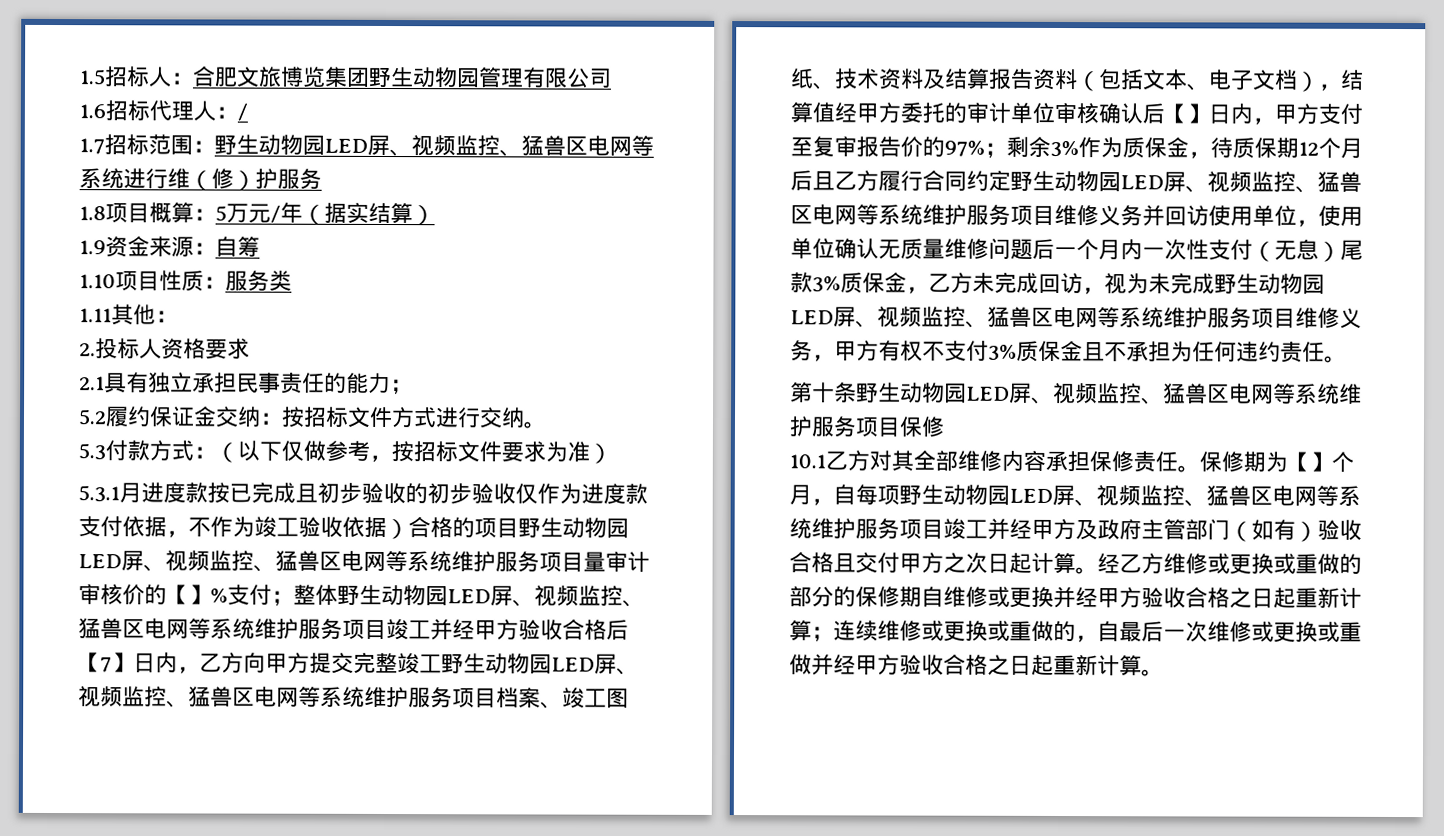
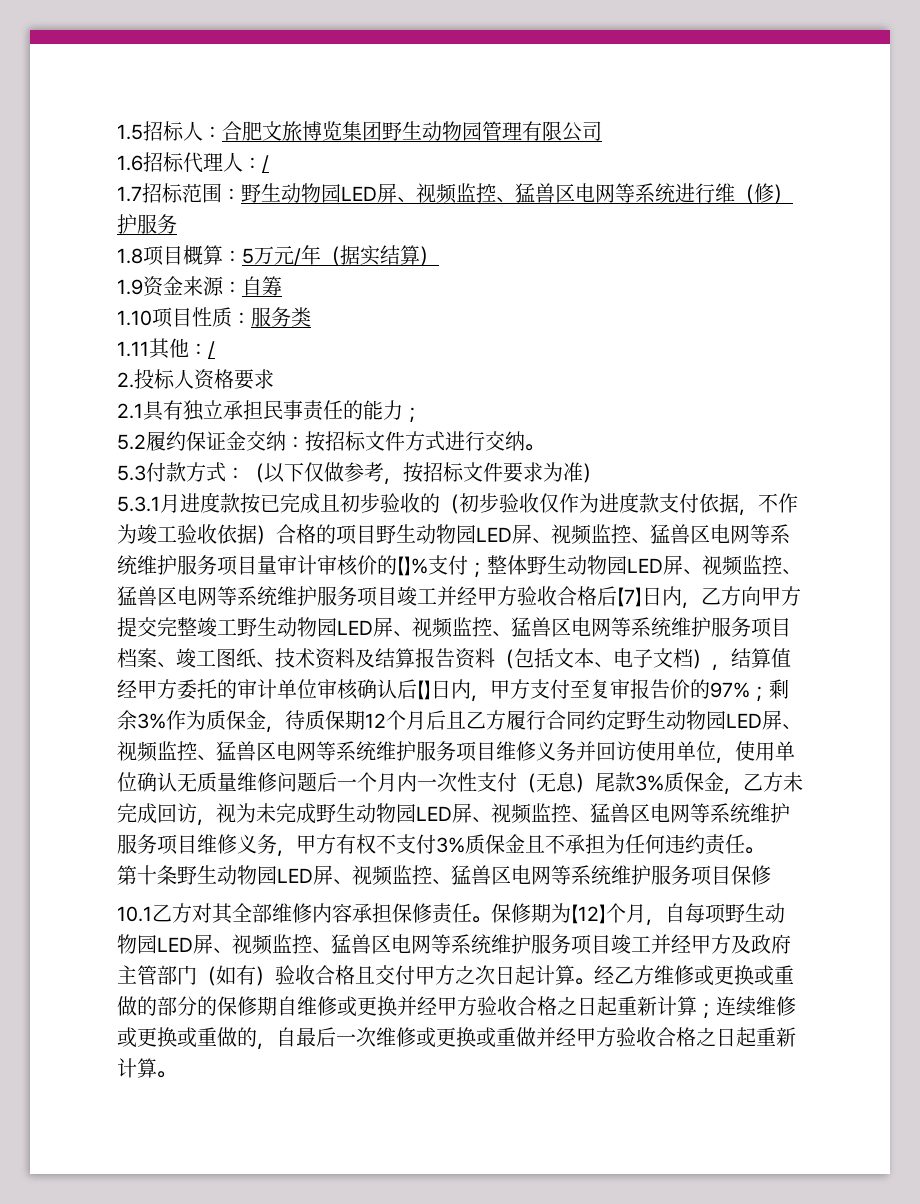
- 1.11其他：
+ 1.11其他：/
- 5.3.1月进度款按已完成且初步验收的初步验收仅作为进度款支付依据，不作为竣工验收依据）合格的项目野生动物园LED屏、视频监控、猛兽区电网等系统维护服务项目量审计审核价的【】%支付；
+ 5.3.1月进度款按已完成且初步验收的（初步验收仅作为进度款支付依据，不作为竣工验收依据）合格的项目野生动物园LED屏、视频监控、猛兽区电网等系统维护服务项目量审计审核价的【】%支付；
- 保修期为【】个月，自每项野生动物园LED屏、视频监控、猛兽区电网等系统维护服务项目竣工并经甲方及政府主管部门（如有）验收合格且交付甲方之次日起计算。
+ 保修期为【12】个月，自每项野生动物园LED屏、视频监控、猛兽区电网等系统维护服务项目竣工并经甲方及政府主管部门（如有）验收合格且交付甲方之次日起计算。

